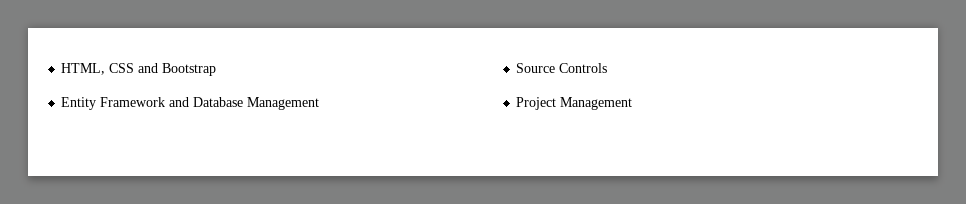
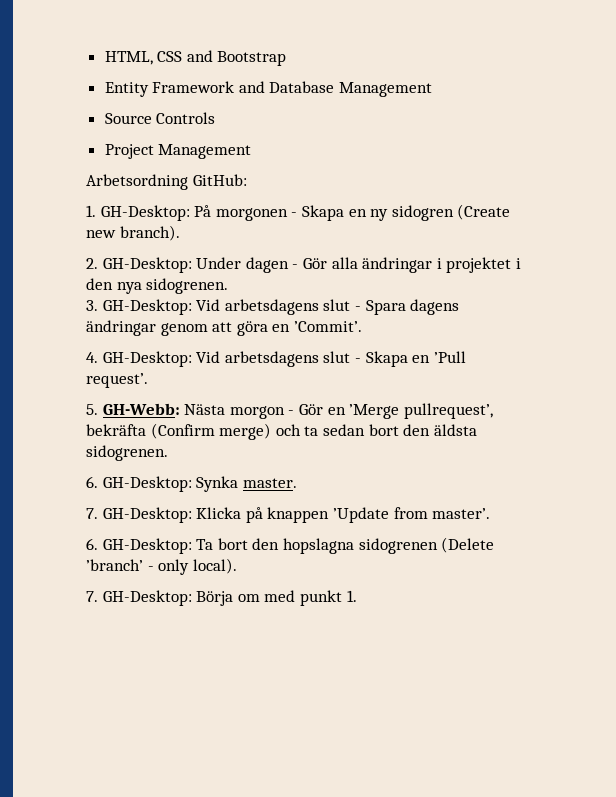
+ Arbetsordning GitHub:
+ 1. GH-Desktop: På morgonen - Skapa en ny sidogren (Create new branch).
+ 2. GH-Desktop: Under dagen - Gör alla ändringar i projektet i den nya sidogrenen.
+ 3. GH-Desktop: Vid arbetsdagens slut - Spara dagens ändringar genom att göra en ’Commit’.
+ 4. GH-Desktop: Vid arbetsdagens slut - Skapa en ’Pull request’.
+ 5. GH-Webb: Nästa morgon - Gör en ’Merge pullrequest’, bekräfta (Confirm merge) och ta sedan bort den äldsta sidogrenen.
+ 6. GH-Desktop: Synka master.
+ 7. GH-Desktop: Klicka på knappen ’Update from master’.
+ 6. GH-Desktop: Ta bort den hopslagna sidogrenen (Delete ’branch’ - only local).
+ 7. GH-Desktop: Börja om med punkt 1.

